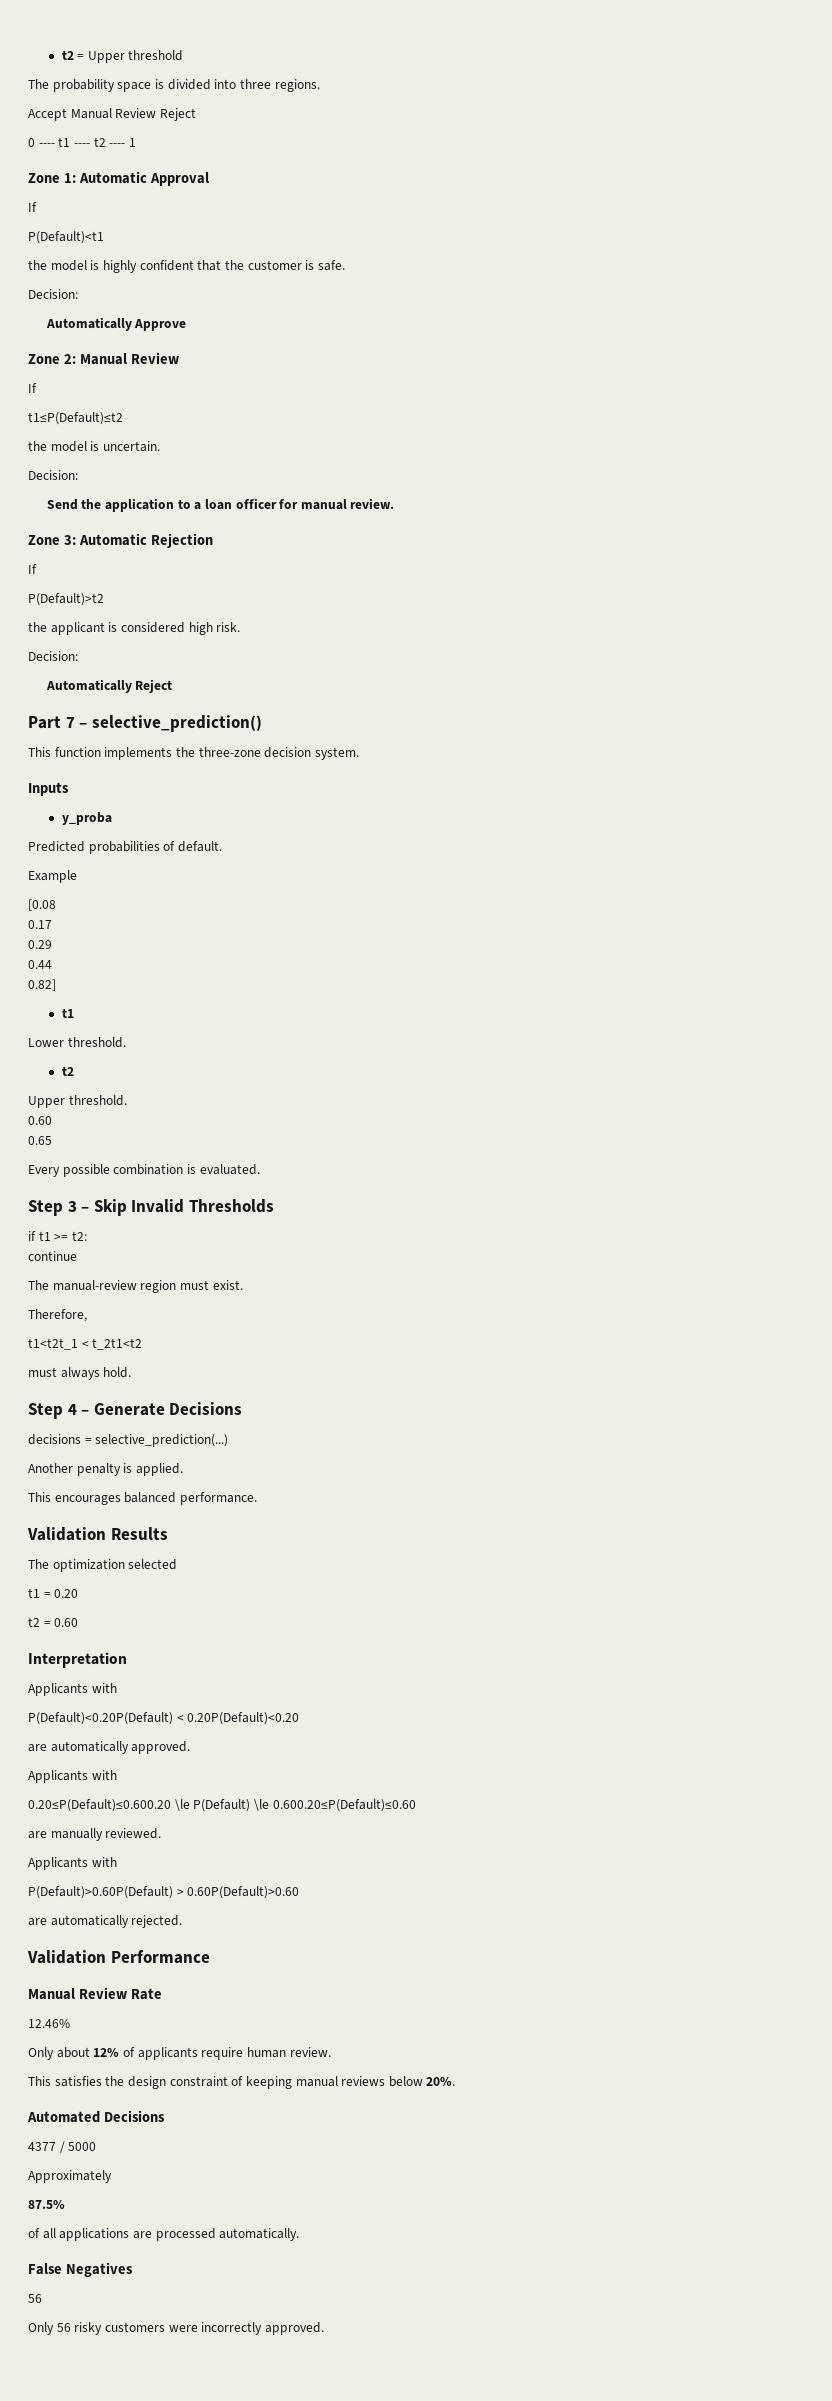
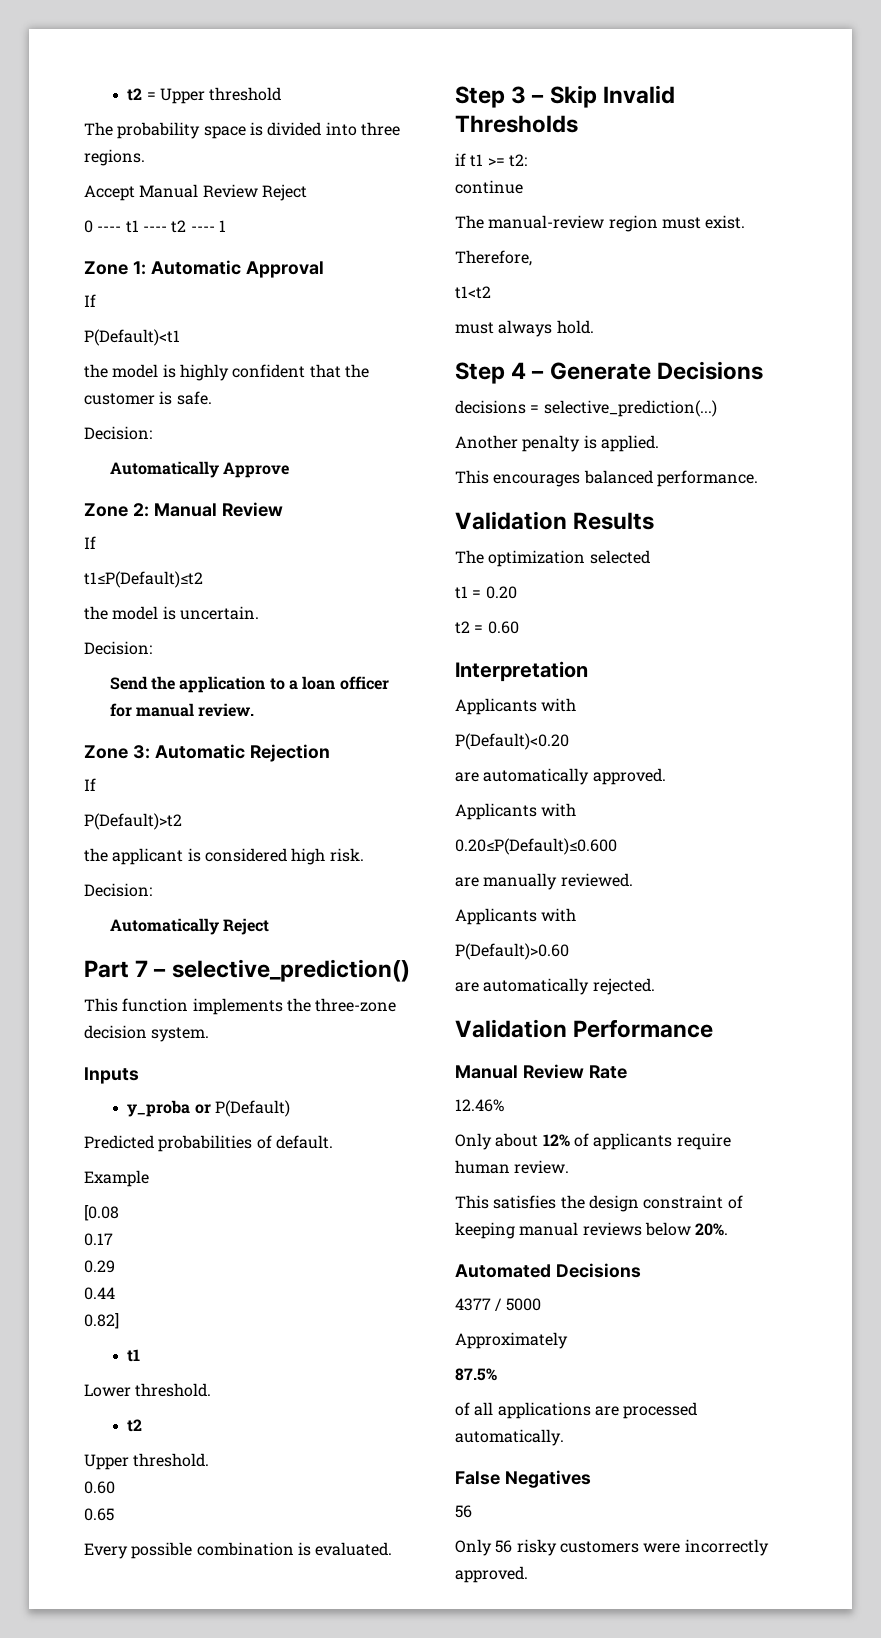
- y_proba
+ y_proba or P(Default)
- t1<t2t_1 < t_2t1<t2
+ t1<t2
- P(Default)<0.20P(Default) < 0.20P(Default)<0.20
+ P(Default)<0.20
- 0.20≤P(Default)≤0.600.20 \le P(Default) \le 0.600.20≤P(Default)≤0.60
+ 0.20≤P(Default)≤0.600
- P(Default)>0.60P(Default) > 0.60P(Default)>0.60
+ P(Default)>0.60

